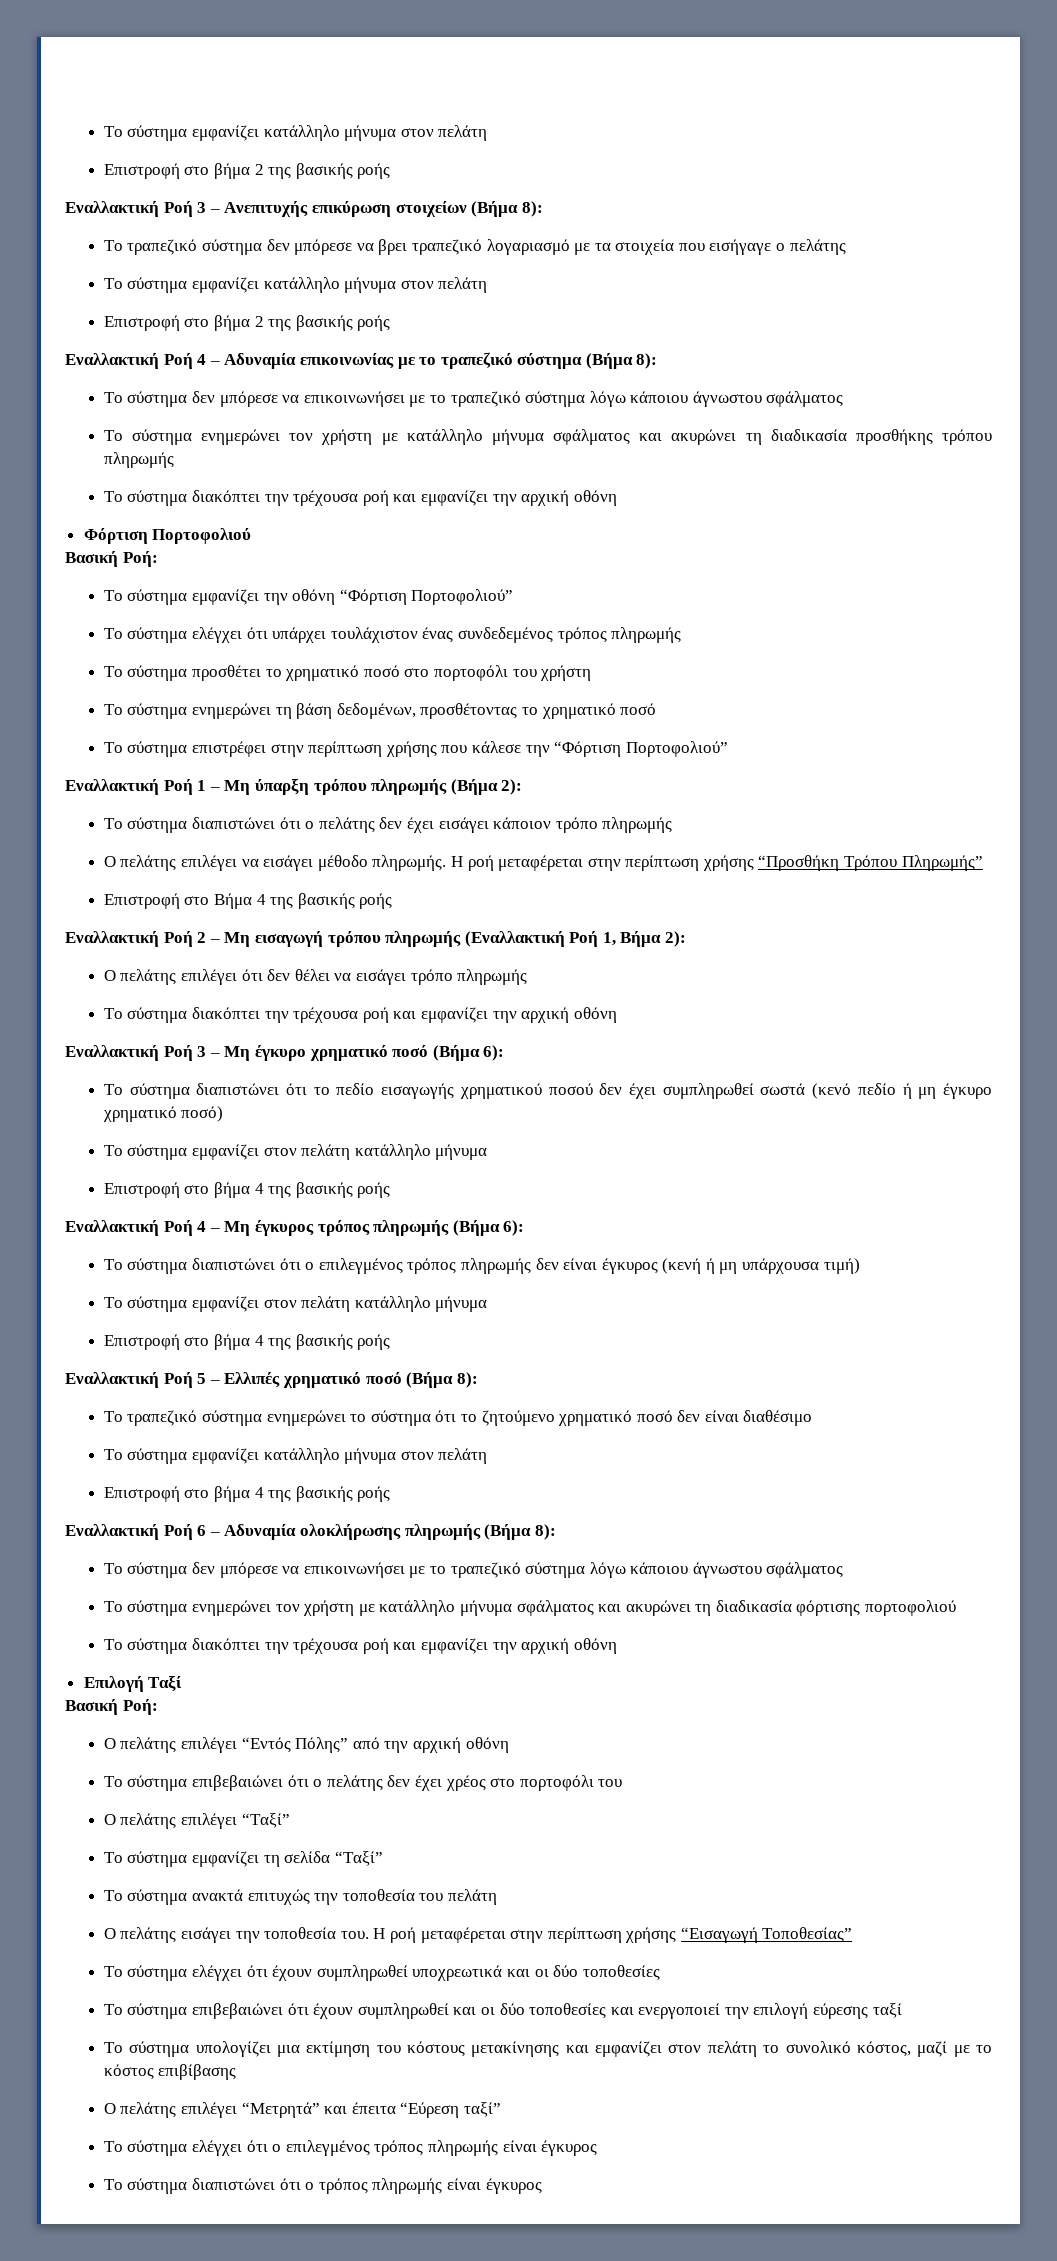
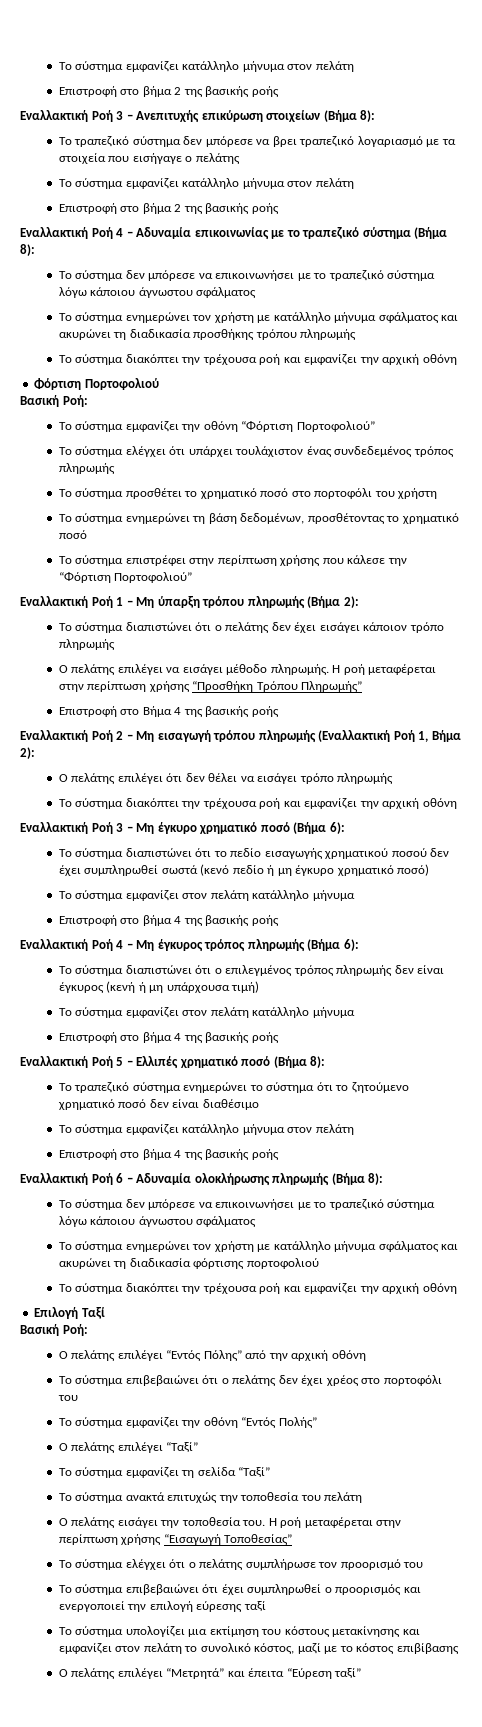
+ Το σύστημα εμφανίζει την οθόνη “Εντός Πολής”
- Το σύστημα ελέγχει ότι έχουν συμπληρωθεί υποχρεωτικά και οι δύο τοποθεσίες
- Το σύστημα επιβεβαιώνει ότι έχουν συμπληρωθεί και οι δύο τοποθεσίες και ενεργοποιεί την επιλογή εύρεσης ταξί
+ Το σύστημα ελέγχει ότι ο πελάτης συμπλήρωσε τον προορισμό του
+ Το σύστημα επιβεβαιώνει ότι έχει συμπληρωθεί ο προορισμός και ενεργοποιεί την επιλογή εύρεσης ταξί
- Το σύστημα ελέγχει ότι ο επιλεγμένος τρόπος πληρωμής είναι έγκυρος
- Το σύστημα διαπιστώνει ότι ο τρόπος πληρωμής είναι έγκυρος

